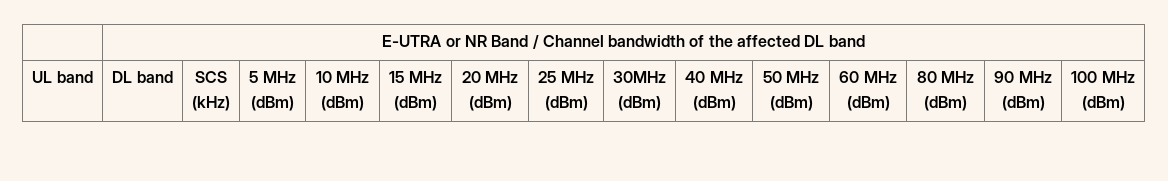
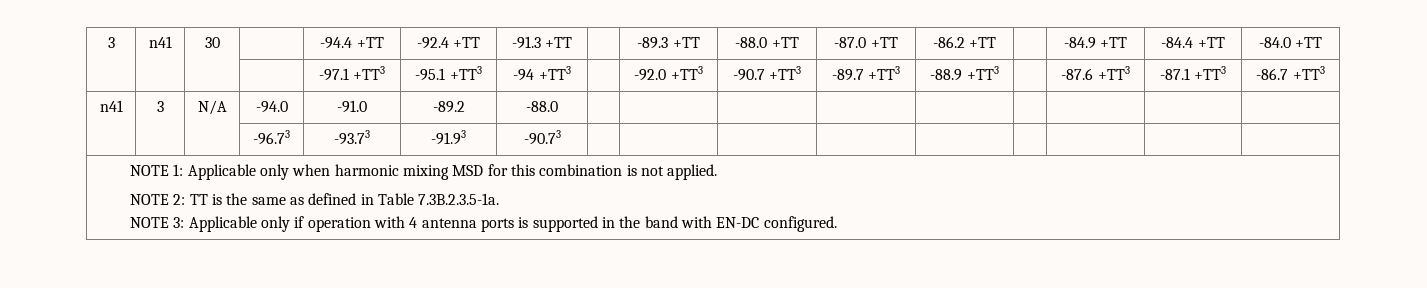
- | E-UTRA or NR Band / Channel bandwidth of the affected DL band
- UL band | DL band | SCS
- (kHz) | 5 MHz
- (dBm) | 10 MHz
- (dBm) | 15 MHz
- (dBm) | 20 MHz
- (dBm) | 25 MHz
- (dBm) | 30MHz
- (dBm) | 40 MHz
- (dBm) | 50 MHz
- (dBm) | 60 MHz
- (dBm) | 80 MHz
- (dBm) | 90 MHz
- (dBm) | 100 MHz
- (dBm)
+ 3 | n41 | 30 | | -94.4 +TT | -92.4 +TT | -91.3 +TT | | -89.3 +TT | -88.0 +TT | -87.0 +TT | -86.2 +TT | | -84.9 +TT | -84.4 +TT | -84.0 +TT
+ | | | | -97.1 +TT3 | -95.1 +TT3 | -94 +TT3 | | -92.0 +TT3 | -90.7 +TT3 | -89.7 +TT3 | -88.9 +TT3 | | -87.6 +TT3 | -87.1 +TT3 | -86.7 +TT3
+ n41 | 3 | N/A | -94.0 | -91.0 | -89.2 | -88.0 | | | | | | | | |
+ | | | -96.73 | -93.73 | -91.93 | -90.73 | | | | | | | | |
+ NOTE 1: Applicable only when harmonic mixing MSD for this combination is not applied.
+ NOTE 2: TT is the same as defined in Table 7.3B.2.3.5-1a.
+ NOTE 3: Applicable only if operation with 4 antenna ports is supported in the band with EN-DC configured.

